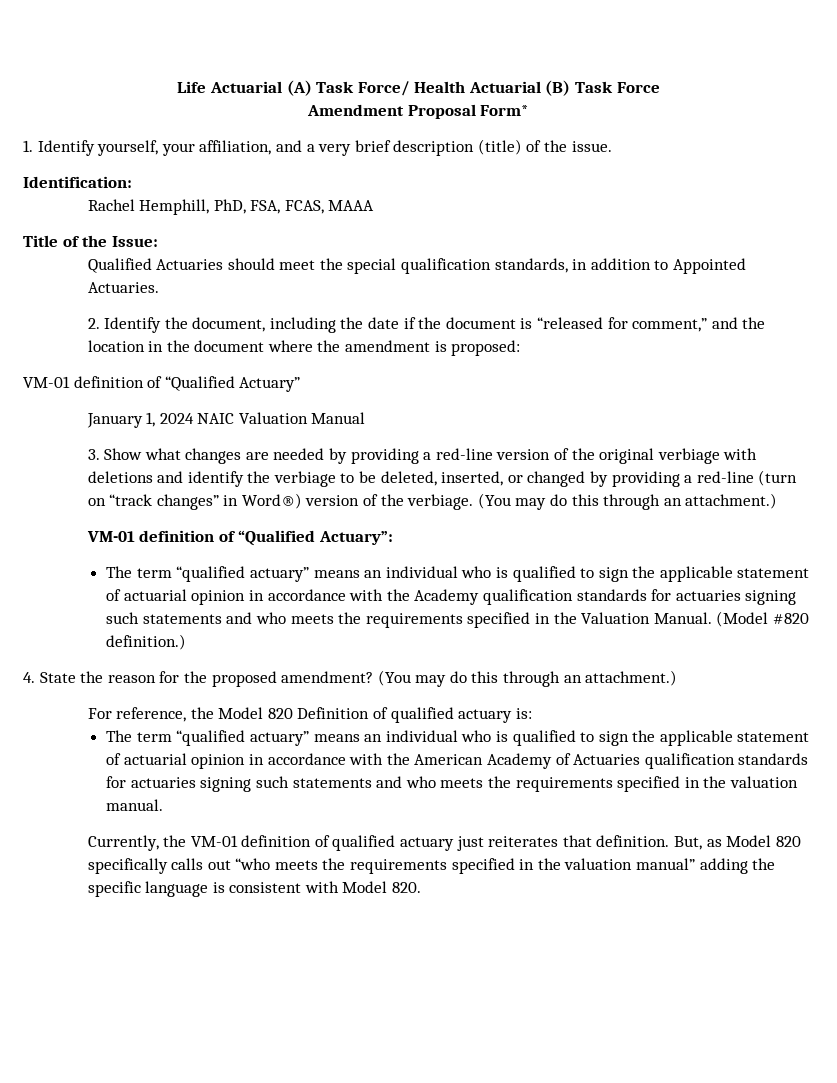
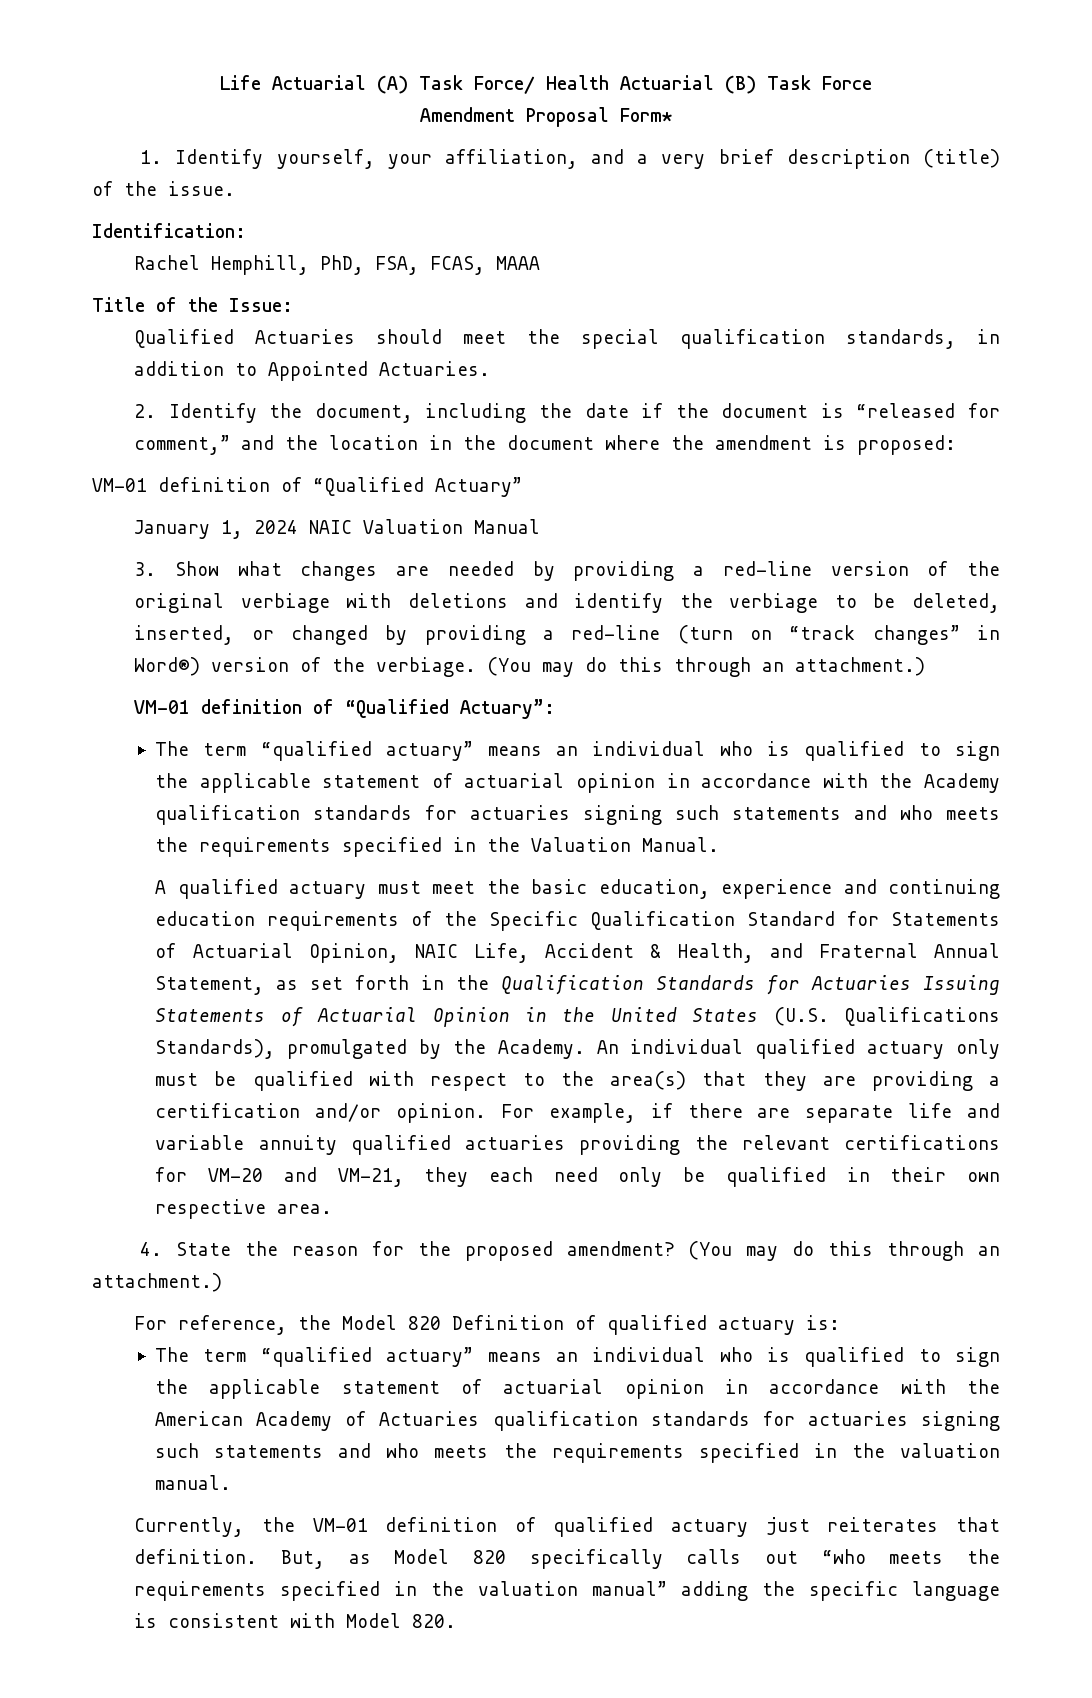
- The term “qualified actuary” means an individual who is qualified to sign the applicable statement of actuarial opinion in accordance with the Academy qualification standards for actuaries signing such statements and who meets the requirements specified in the Valuation Manual. (Model #820 definition.)
+ The term “qualified actuary” means an individual who is qualified to sign the applicable statement of actuarial opinion in accordance with the Academy qualification standards for actuaries signing such statements and who meets the requirements specified in the Valuation Manual.
+ A qualified actuary must meet the basic education, experience and continuing education requirements of the Specific Qualification Standard for Statements of Actuarial Opinion, NAIC Life, Accident & Health, and Fraternal Annual Statement, as set forth in the Qualification Standards for Actuaries Issuing Statements of Actuarial Opinion in the United States (U.S. Qualifications Standards), promulgated by the Academy. An individual qualified actuary only must be qualified with respect to the area(s) that they are providing a certification and/or opinion. For example, if there are separate life and variable annuity qualified actuaries providing the relevant certifications for VM-20 and VM-21, they each need only be qualified in their own respective area.

